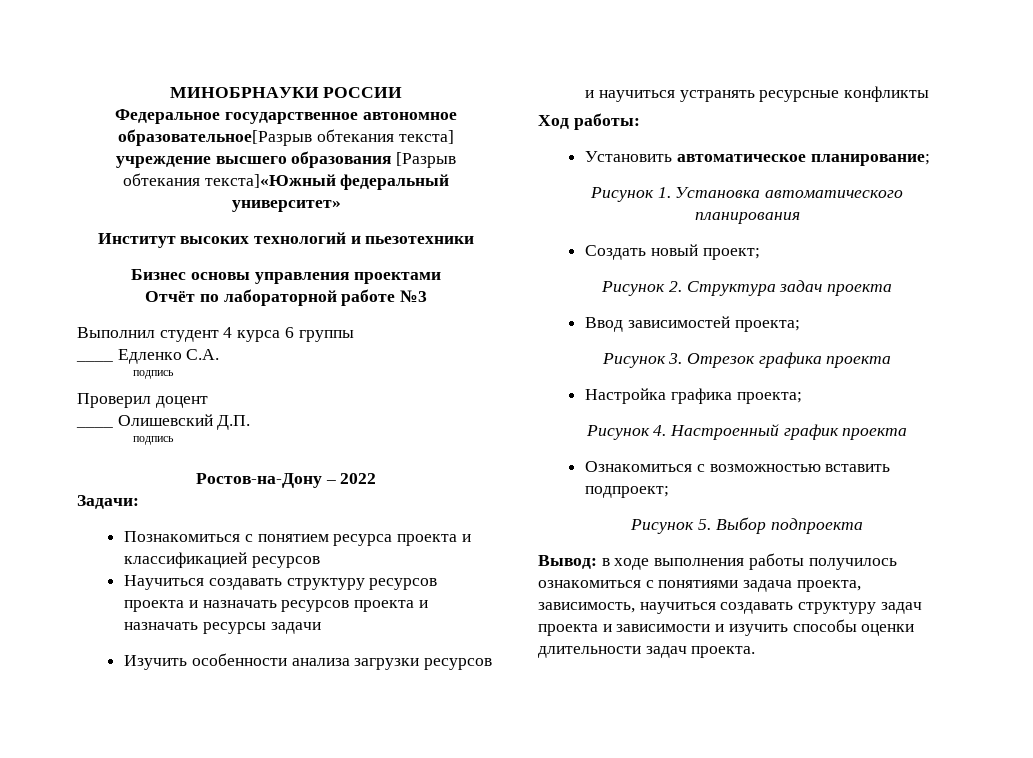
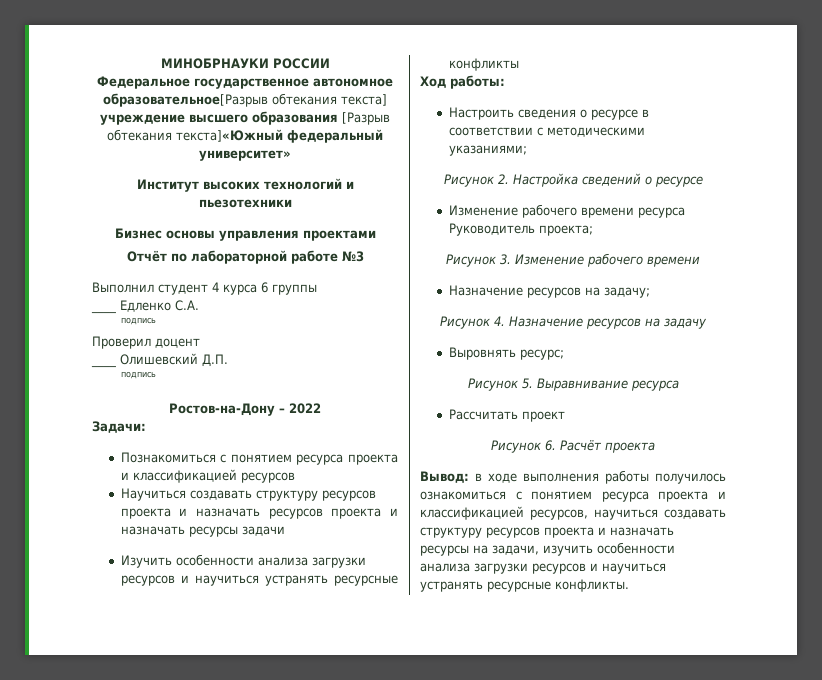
- Установить автоматическое планирование;
- Рисунок 1. Установка автоматического планирования
- Создать новый проект;
- Рисунок 2. Структура задач проекта
- Ввод зависимостей проекта;
- Рисунок 3. Отрезок графика проекта
- Настройка графика проекта;
- Рисунок 4. Настроенный график проекта
- Ознакомиться с возможностью вставить подпроект;
- Рисунок 5. Выбор подпроекта
+ Настроить сведения о ресурсе в соответствии с методическими указаниями;
+ Рисунок 2. Настройка сведений о ресурсе
+ Изменение рабочего времени ресурса Руководитель проекта;
+ Рисунок 3. Изменение рабочего времени
+ Назначение ресурсов на задачу;
+ Рисунок 4. Назначение ресурсов на задачу
+ Выровнять ресурс;
+ Рисунок 5. Выравнивание ресурса
+ Рассчитать проект
+ Рисунок 6. Расчёт проекта
- Вывод: в ходе выполнения работы получилось ознакомиться с понятиями задача проекта, зависимость, научиться создавать структуру задач проекта и зависимости и изучить способы оценки длительности задач проекта.
+ Вывод: в ходе выполнения работы получилось ознакомиться с понятием ресурса проекта и классификацией ресурсов, научиться создавать структуру ресурсов проекта и назначать ресурсы на задачи, изучить особенности анализа загрузки ресурсов и научиться устранять ресурсные конфликты.

